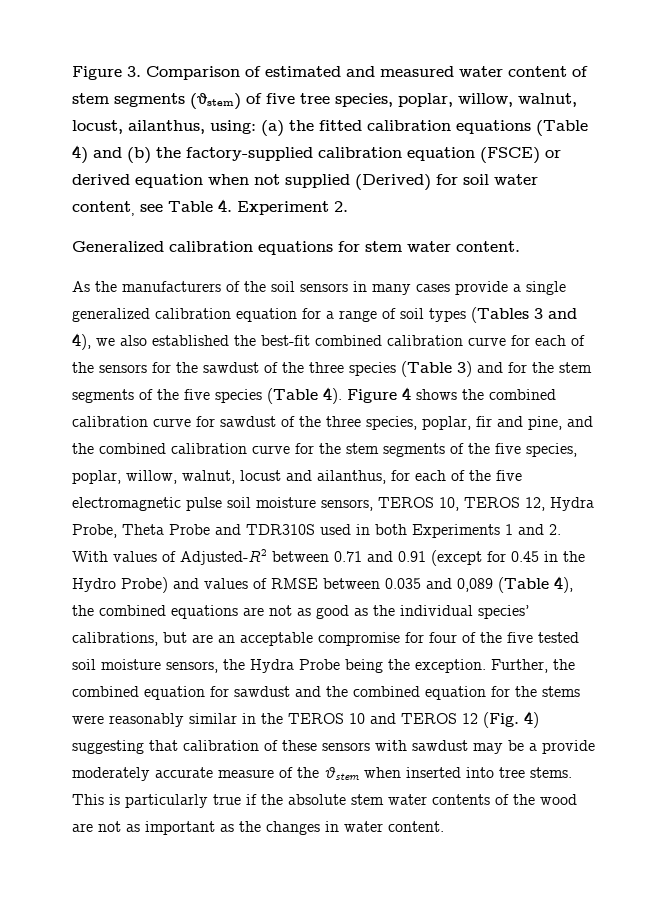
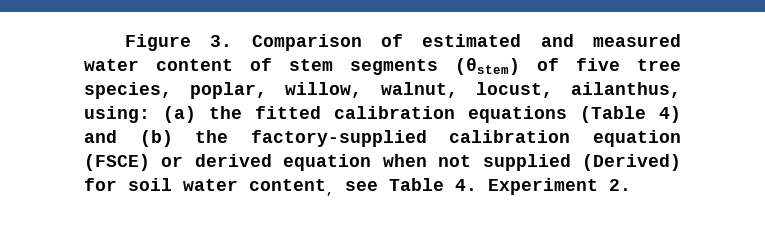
- Generalized calibration equations for stem water content.
- As the manufacturers of the soil sensors in many cases provide a single generalized calibration equation for a range of soil types (Tables 3 and 4), we also established the best-fit combined calibration curve for each of the sensors for the sawdust of the three species (Table 3) and for the stem segments of the five species (Table 4). Figure 4 shows the combined calibration curve for sawdust of the three species, poplar, fir and pine, and the combined calibration curve for the stem segments of the five species, poplar, willow, walnut, locust and ailanthus, for each of the five electromagnetic pulse soil moisture sensors, TEROS 10, TEROS 12, Hydra Probe, Theta Probe and TDR310S used in both Experiments 1 and 2. With values of Adjusted-R2 between 0.71 and 0.91 (except for 0.45 in the Hydro Probe) and values of RMSE between 0.035 and 0,089 (Table 4), the combined equations are not as good as the individual species’ calibrations, but are an acceptable compromise for four of the five tested soil moisture sensors, the Hydra Probe being the exception. Further, the combined equation for sawdust and the combined equation for the stems were reasonably similar in the TEROS 10 and TEROS 12 (Fig. 4) suggesting that calibration of these sensors with sawdust may be a provide moderately accurate measure of the θstem when inserted into tree stems. This is particularly true if the absolute stem water contents of the wood are not as important as the changes in water content.

